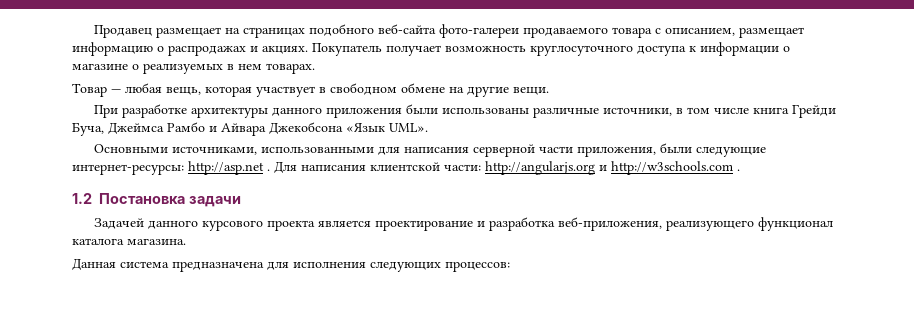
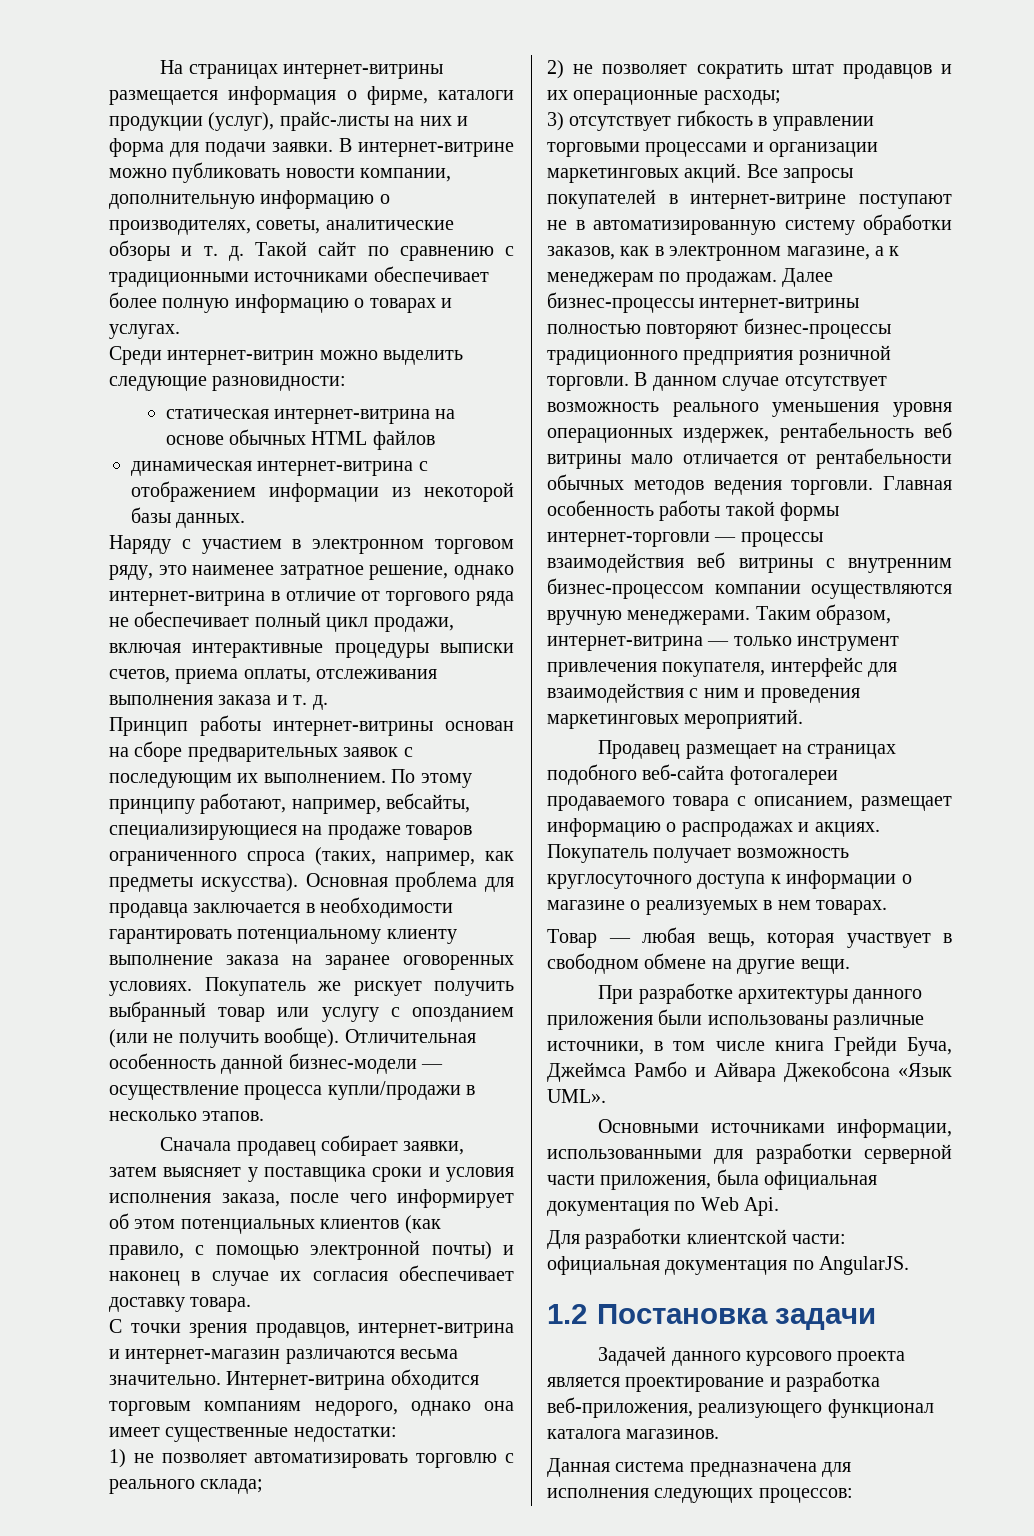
+ На страницах интернет-витрины размещается информация о фирме, каталоги продукции (услуг), прайс-листы на них и форма для подачи заявки. В интернет-витрине можно публиковать новости компании, дополнительную информацию о производителях, советы, аналитические обзоры и т. д. Такой сайт по сравнению с традиционными источниками обеспечивает более полную информацию о товарах и услугах.
+ Среди интернет-витрин можно выделить следующие разновидности:
+ статическая интернет-витрина на основе обычных НТМL файлов
+ динамическая интернет-витрина с отображением информации из некоторой базы данных.
+ Наряду с участием в электронном торговом ряду, это наименее затратное решение, однако интернет-витрина в отличие от торгового ряда не обеспечивает полный цикл продажи, включая интерактивные процедуры выписки счетов, приема оплаты, отслеживания выполнения заказа и т. д.
+ Принцип работы интернет-витрины основан на сборе предварительных заявок с последующим их выполнением. По этому принципу работают, например, вебсайты, специализирующиеся на продаже товаров ограниченного спроса (таких, например, как предметы искусства). Основная проблема для продавца заключается в необходимости гарантировать потенциальному клиенту выполнение заказа на заранее оговоренных условиях. Покупатель же рискует получить выбранный товар или услугу с опозданием (или не получить вообще). Отличительная особенность данной бизнес-модели — осуществление процесса купли/продажи в несколько этапов.
+ Сначала продавец собирает заявки, затем выясняет у поставщика сроки и условия исполнения заказа, после чего информирует об этом потенциальных клиентов (как правило, с помощью электронной почты) и наконец в случае их согласия обеспечивает доставку товара.
+ С точки зрения продавцов, интернет-витрина и интернет-магазин различаются весьма значительно. Интернет-витрина обходится торговым компаниям недорого, однако она имеет существенные недостатки:
+ 1) не позволяет автоматизировать торговлю с реального склада;
+ 2) не позволяет сократить штат продавцов и их операционные расходы;
+ 3) отсутствует гибкость в управлении торговыми процессами и организации маркетинговых акций. Все запросы покупателей в интернет-витрине поступают не в автоматизированную систему обработки заказов, как в электронном магазине, а к менеджерам по продажам. Далее бизнес-процессы интернет-витрины полностью повторяют бизнес-процессы традиционного предприятия розничной торговли. В данном случае отсутствует возможность реального уменьшения уровня операционных издержек, рентабельность веб витрины мало отличается от рентабельности обычных методов ведения торговли. Главная особенность работы такой формы интернет-торговли — процессы взаимодействия веб витрины с внутренним бизнес-процессом компании осуществляются вручную менеджерами. Таким образом, интернет-витрина — только инструмент привлечения покупателя, интерфейс для взаимодействия с ним и проведения маркетинговых мероприятий.
- Продавец размещает на страницах подобного веб-сайта фото-галереи продаваемого товара с описанием, размещает информацию о распродажах и акциях.
+ Продавец размещает на страницах подобного веб-сайта фотогалереи продаваемого товара с описанием, размещает информацию о распродажах и акциях.
- Основными источниками, использованными для написания серверной части приложения, были следующие интернет-ресурсы: http://asp.net . Для написания клиентской части: http://angularjs.org и http://w3schools.com .
+ Основными источниками информации, использованными для разработки серверной части приложения, была официальная документация по Web Api.
+ Для разработки клиентской части: официальная документация по AngularJS.
- Задачей данного курсового проекта является проектирование и разработка веб-приложения, реализующего функционал каталога магазина.
+ Задачей данного курсового проекта является проектирование и разработка веб-приложения, реализующего функционал каталога магазинов.

